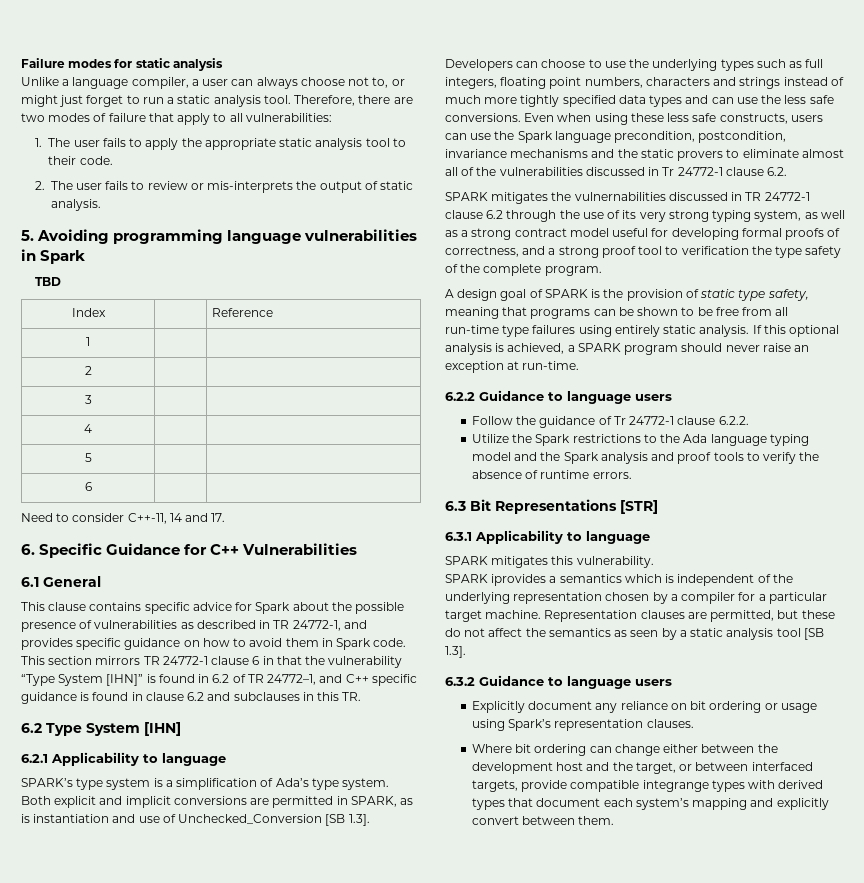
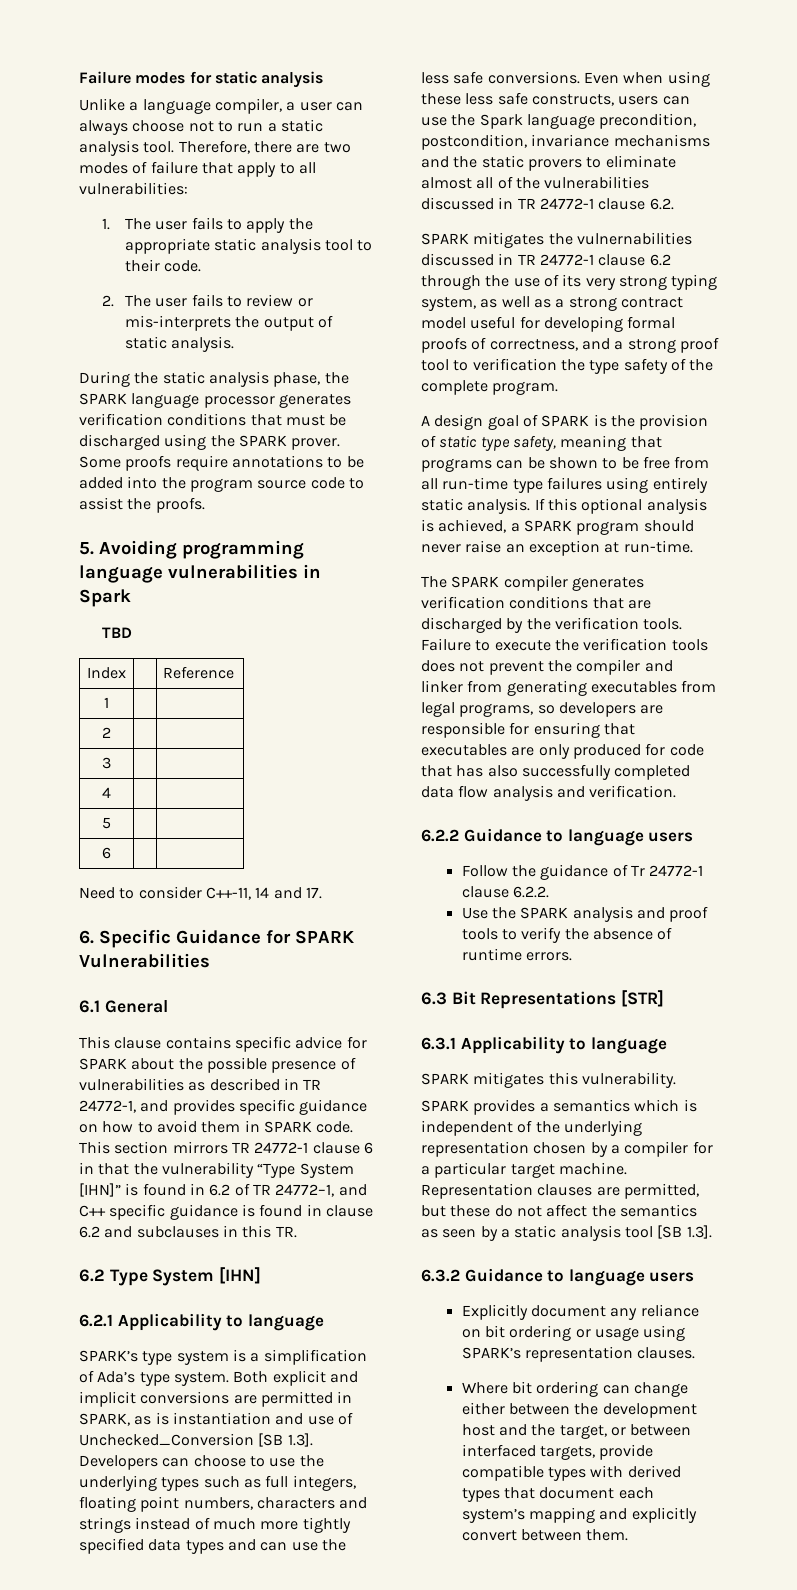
- Unlike a language compiler, a user can always choose not to, or might just forget to run a static analysis tool.
+ Unlike a language compiler, a user can always choose not to run a static analysis tool.
+ During the static analysis phase, the SPARK language processor generates verification conditions that must be discharged using the SPARK prover. Some proofs require annotations to be added into the program source code to assist the proofs.
- 6. Specific Guidance for C++ Vulnerabilities
+ 6. Specific Guidance for SPARK Vulnerabilities
- This clause contains specific advice for Spark about the possible presence of vulnerabilities as described in TR 24772-1, and provides specific guidance on how to avoid them in Spark code.
+ This clause contains specific advice for SPARK about the possible presence of vulnerabilities as described in TR 24772-1, and provides specific guidance on how to avoid them in SPARK code.
- Even when using these less safe constructs, users can use the Spark language precondition, postcondition, invariance mechanisms and the static provers to eliminate almost all of the vulnerabilities discussed in Tr 24772-1 clause 6.2.
+ Even when using these less safe constructs, users can use the Spark language precondition, postcondition, invariance mechanisms and the static provers to eliminate almost all of the vulnerabilities discussed in TR 24772-1 clause 6.2.
+ The SPARK compiler generates verification conditions that are discharged by the verification tools. Failure to execute the verification tools does not prevent the compiler and linker from generating executables from legal programs, so developers are responsible for ensuring that executables are only produced for code that has also successfully completed data flow analysis and verification.
- Utilize the Spark restrictions to the Ada language typing model and the Spark analysis and proof tools to verify the absence of runtime errors.
+ Use the SPARK analysis and proof tools to verify the absence of runtime errors.
- SPARK iprovides a semantics which is independent of the underlying representation chosen by a compiler for a particular target machine.
+ SPARK provides a semantics which is independent of the underlying representation chosen by a compiler for a particular target machine.
- Explicitly document any reliance on bit ordering or usage using Spark’s representation clauses.
+ Explicitly document any reliance on bit ordering or usage using SPARK’s representation clauses.
- Where bit ordering can change either between the development host and the target, or between interfaced targets, provide compatible integrange types with derived types that document each system’s mapping and explicitly convert between them.
+ Where bit ordering can change either between the development host and the target, or between interfaced targets, provide compatible types with derived types that document each system’s mapping and explicitly convert between them.

